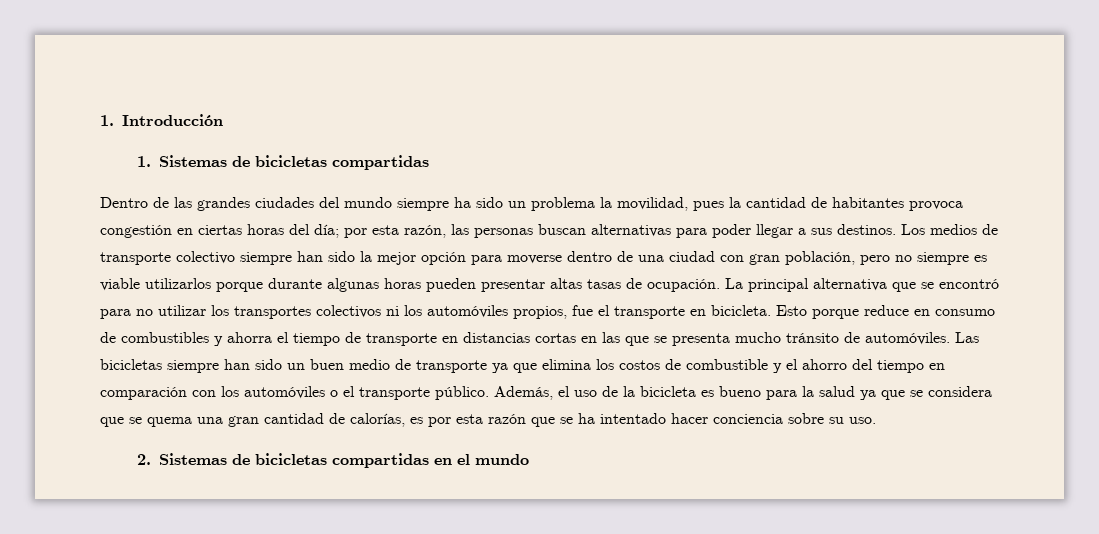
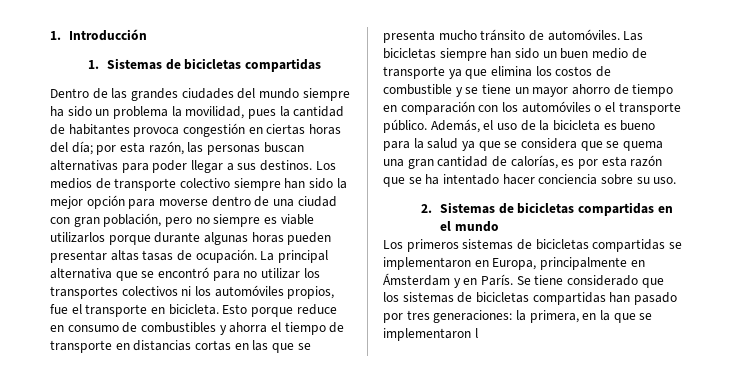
- Las bicicletas siempre han sido un buen medio de transporte ya que elimina los costos de combustible y el ahorro del tiempo en comparación con los automóviles o el transporte público.
+ Las bicicletas siempre han sido un buen medio de transporte ya que elimina los costos de combustible y se tiene un mayor ahorro de tiempo en comparación con los automóviles o el transporte público.
+ Los primeros sistemas de bicicletas compartidas se implementaron en Europa, principalmente en Ámsterdam y en París. Se tiene considerado que los sistemas de bicicletas compartidas han pasado por tres generaciones: la primera, en la que se implementaron l

